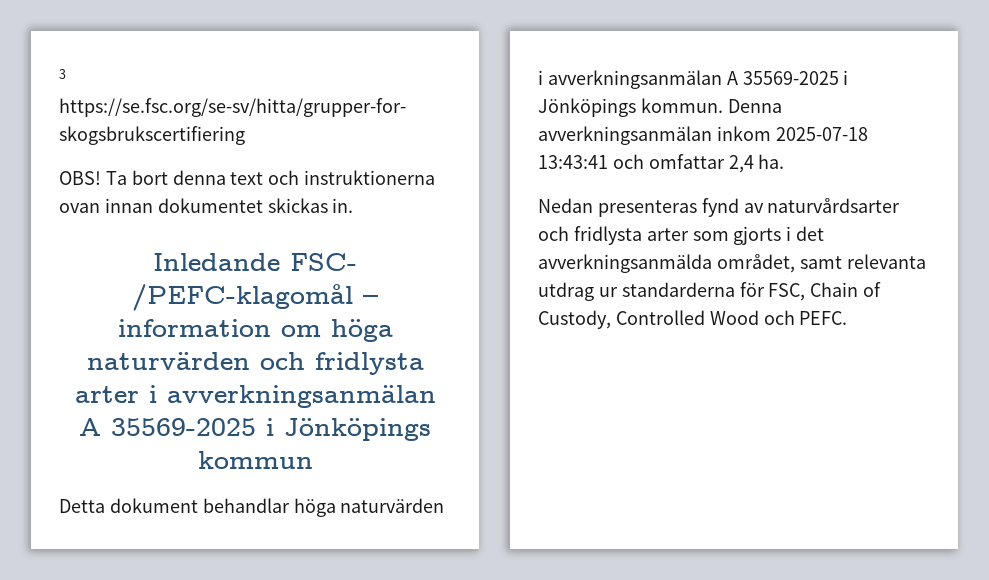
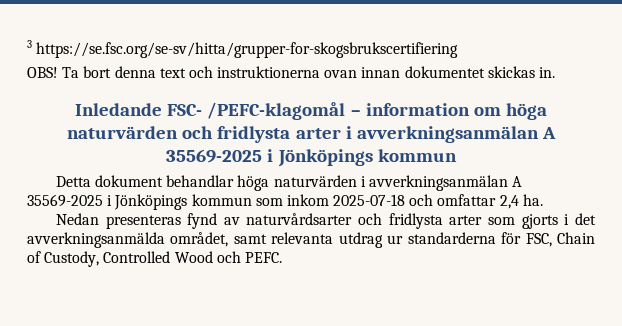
- Detta dokument behandlar höga naturvärden i avverkningsanmälan A 35569-2025 i Jönköpings kommun. Denna avverkningsanmälan inkom 2025-07-18 13:43:41 och omfattar 2,4 ha.
+ Detta dokument behandlar höga naturvärden i avverkningsanmälan A 35569-2025 i Jönköpings kommun som inkom 2025-07-18 och omfattar 2,4 ha.

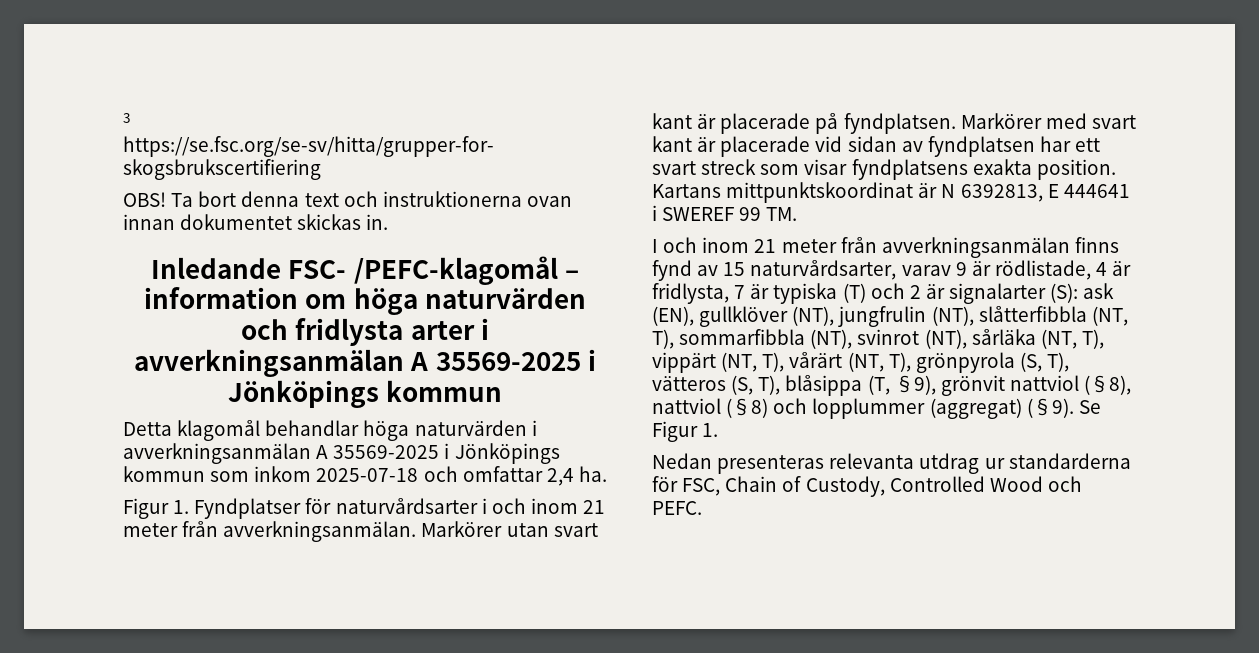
- Detta dokument behandlar höga naturvärden i avverkningsanmälan A 35569-2025 i Jönköpings kommun som inkom 2025-07-18 och omfattar 2,4 ha.
+ Detta klagomål behandlar höga naturvärden i avverkningsanmälan A 35569-2025 i Jönköpings kommun som inkom 2025-07-18 och omfattar 2,4 ha.
- Nedan presenteras fynd av naturvårdsarter och fridlysta arter som gjorts i det avverkningsanmälda området, samt relevanta utdrag ur standarderna för FSC, Chain of Custody, Controlled Wood och PEFC.
+ Figur 1. Fyndplatser för naturvårdsarter i och inom 21 meter från avverkningsanmälan. Markörer utan svart kant är placerade på fyndplatsen. Markörer med svart kant är placerade vid sidan av fyndplatsen har ett svart streck som visar fyndplatsens exakta position. Kartans mittpunktskoordinat är N 6392813, E 444641 i SWEREF 99 TM.
+ I och inom 21 meter från avverkningsanmälan finns fynd av 15 naturvårdsarter, varav 9 är rödlistade, 4 är fridlysta, 7 är typiska (T) och 2 är signalarter (S): ask (EN), gullklöver (NT), jungfrulin (NT), slåtterfibbla (NT, T), sommarfibbla (NT), svinrot (NT), sårläka (NT, T), vippärt (NT, T), vårärt (NT, T), grönpyrola (S, T), vätteros (S, T), blåsippa (T, §9), grönvit nattviol (§8), nattviol (§8) och lopplummer (aggregat) (§9). Se Figur 1.
+ Nedan presenteras relevanta utdrag ur standarderna för FSC, Chain of Custody, Controlled Wood och PEFC.

